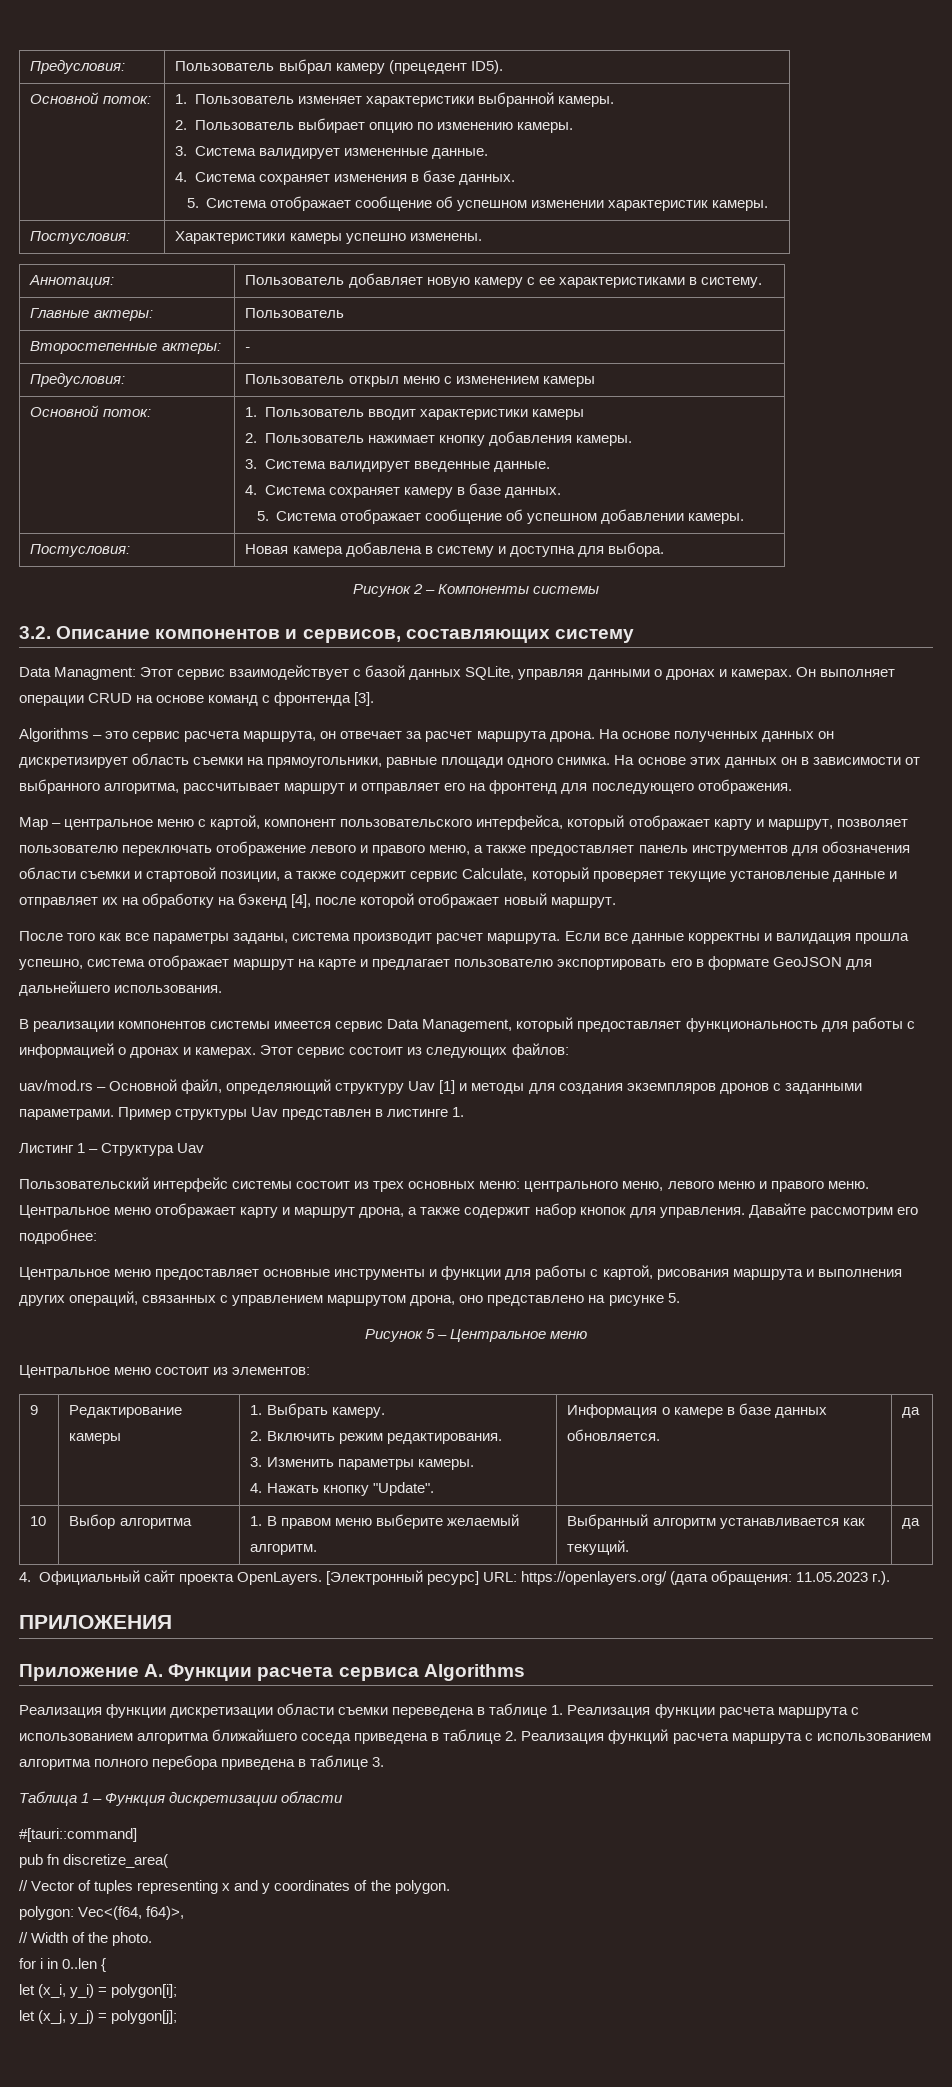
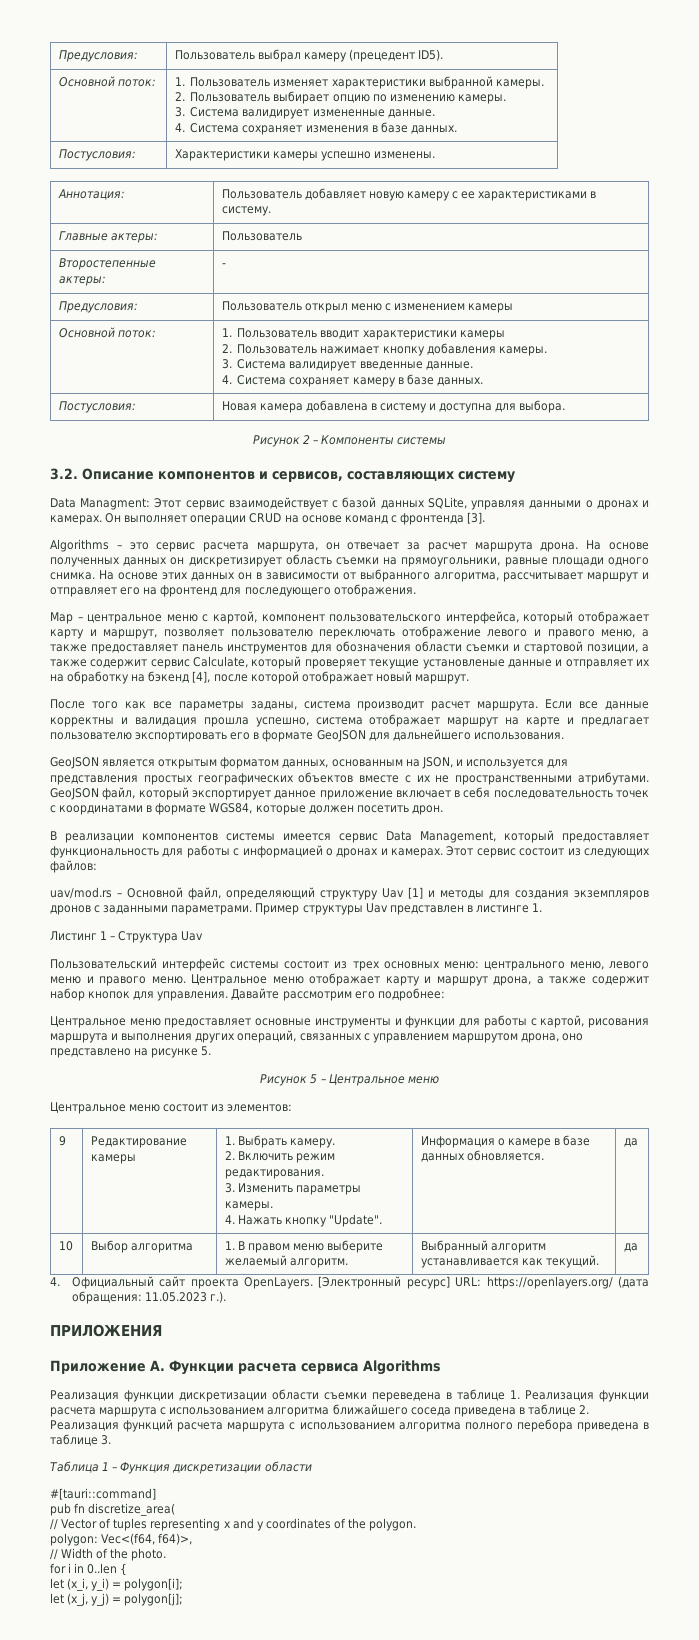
  Основной поток: | 1. Пользователь изменяет характеристики выбранной камеры.
  2. Пользователь выбирает опцию по изменению камеры.
  3. Система валидирует измененные данные.
  4. Система сохраняет изменения в базе данных.
- 5. Система отображает сообщение об успешном изменении характеристик камеры.
  Основной поток: | 1. Пользователь вводит характеристики камеры
  2. Пользователь нажимает кнопку добавления камеры.
  3. Система валидирует введенные данные.
  4. Система сохраняет камеру в базе данных.
- 5. Система отображает сообщение об успешном добавлении камеры.
+ GeoJSON является открытым форматом данных, основанным на JSON, и используется для представления простых географических объектов вместе с их не пространственными атрибутами. GeoJSON файл, который экспортирует данное приложение включает в себя последовательность точек с координатами в формате WGS84, которые должен посетить дрон.

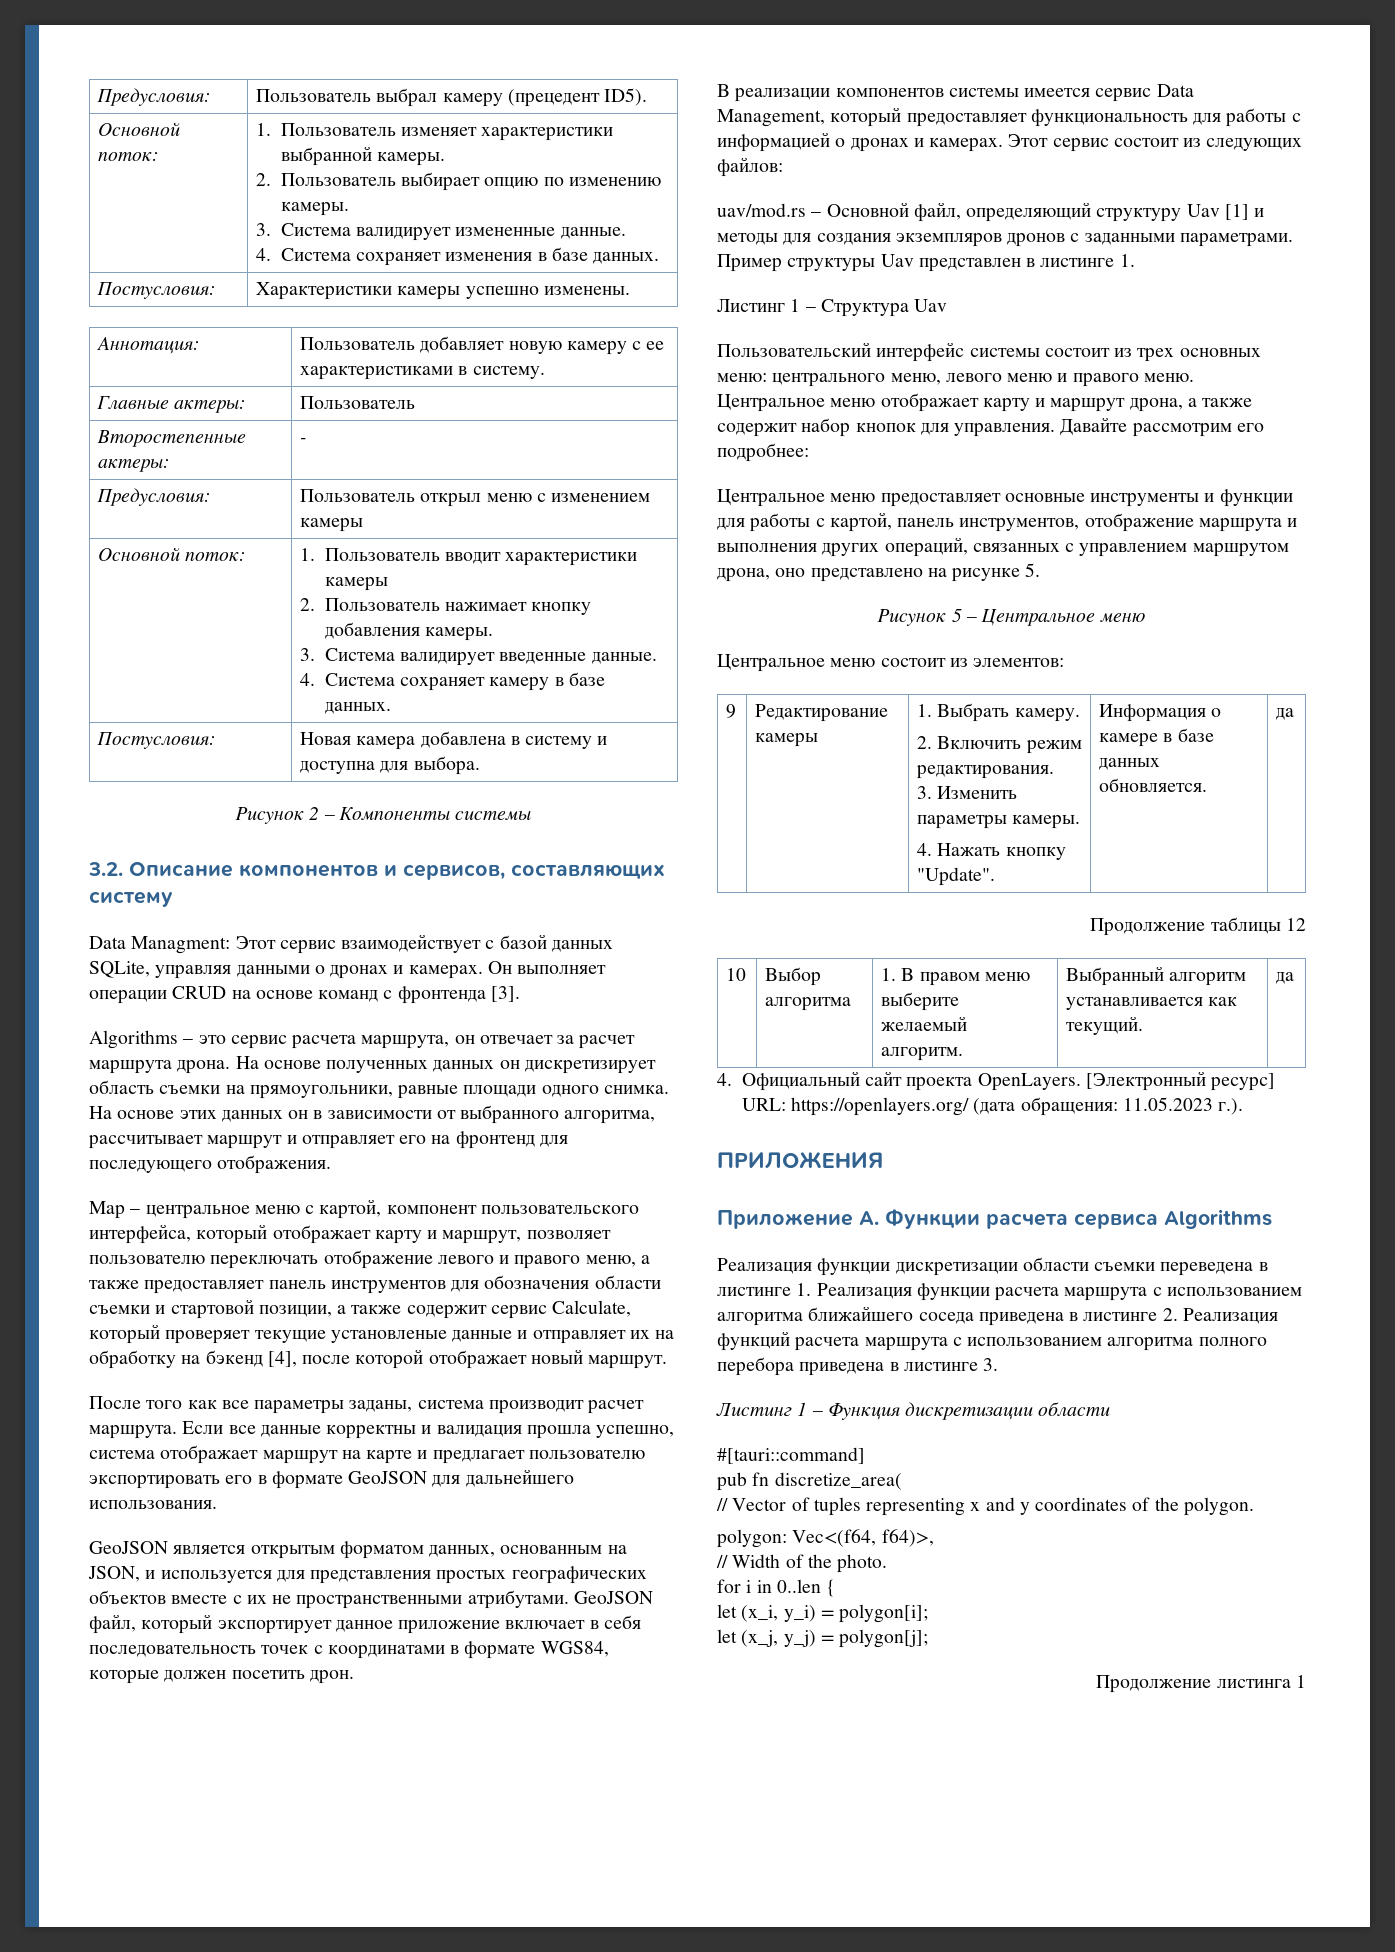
- Центральное меню предоставляет основные инструменты и функции для работы с картой, рисования маршрута и выполнения других операций, связанных с управлением маршрутом дрона, оно представлено на рисунке 5.
+ Центральное меню предоставляет основные инструменты и функции для работы с картой, панель инструментов, отображение маршрута и выполнения других операций, связанных с управлением маршрутом дрона, оно представлено на рисунке 5.
+ Продолжение таблицы 12
- Реализация функции дискретизации области съемки переведена в таблице 1. Реализация функции расчета маршрута с использованием алгоритма ближайшего соседа приведена в таблице 2. Реализация функций расчета маршрута с использованием алгоритма полного перебора приведена в таблице 3.
+ Реализация функции дискретизации области съемки переведена в листинге 1. Реализация функции расчета маршрута с использованием алгоритма ближайшего соседа приведена в листинге 2. Реализация функций расчета маршрута с использованием алгоритма полного перебора приведена в листинге 3.
- Таблица 1 – Функция дискретизации области
+ Листинг 1 – Функция дискретизации области
+ Продолжение листинга 1

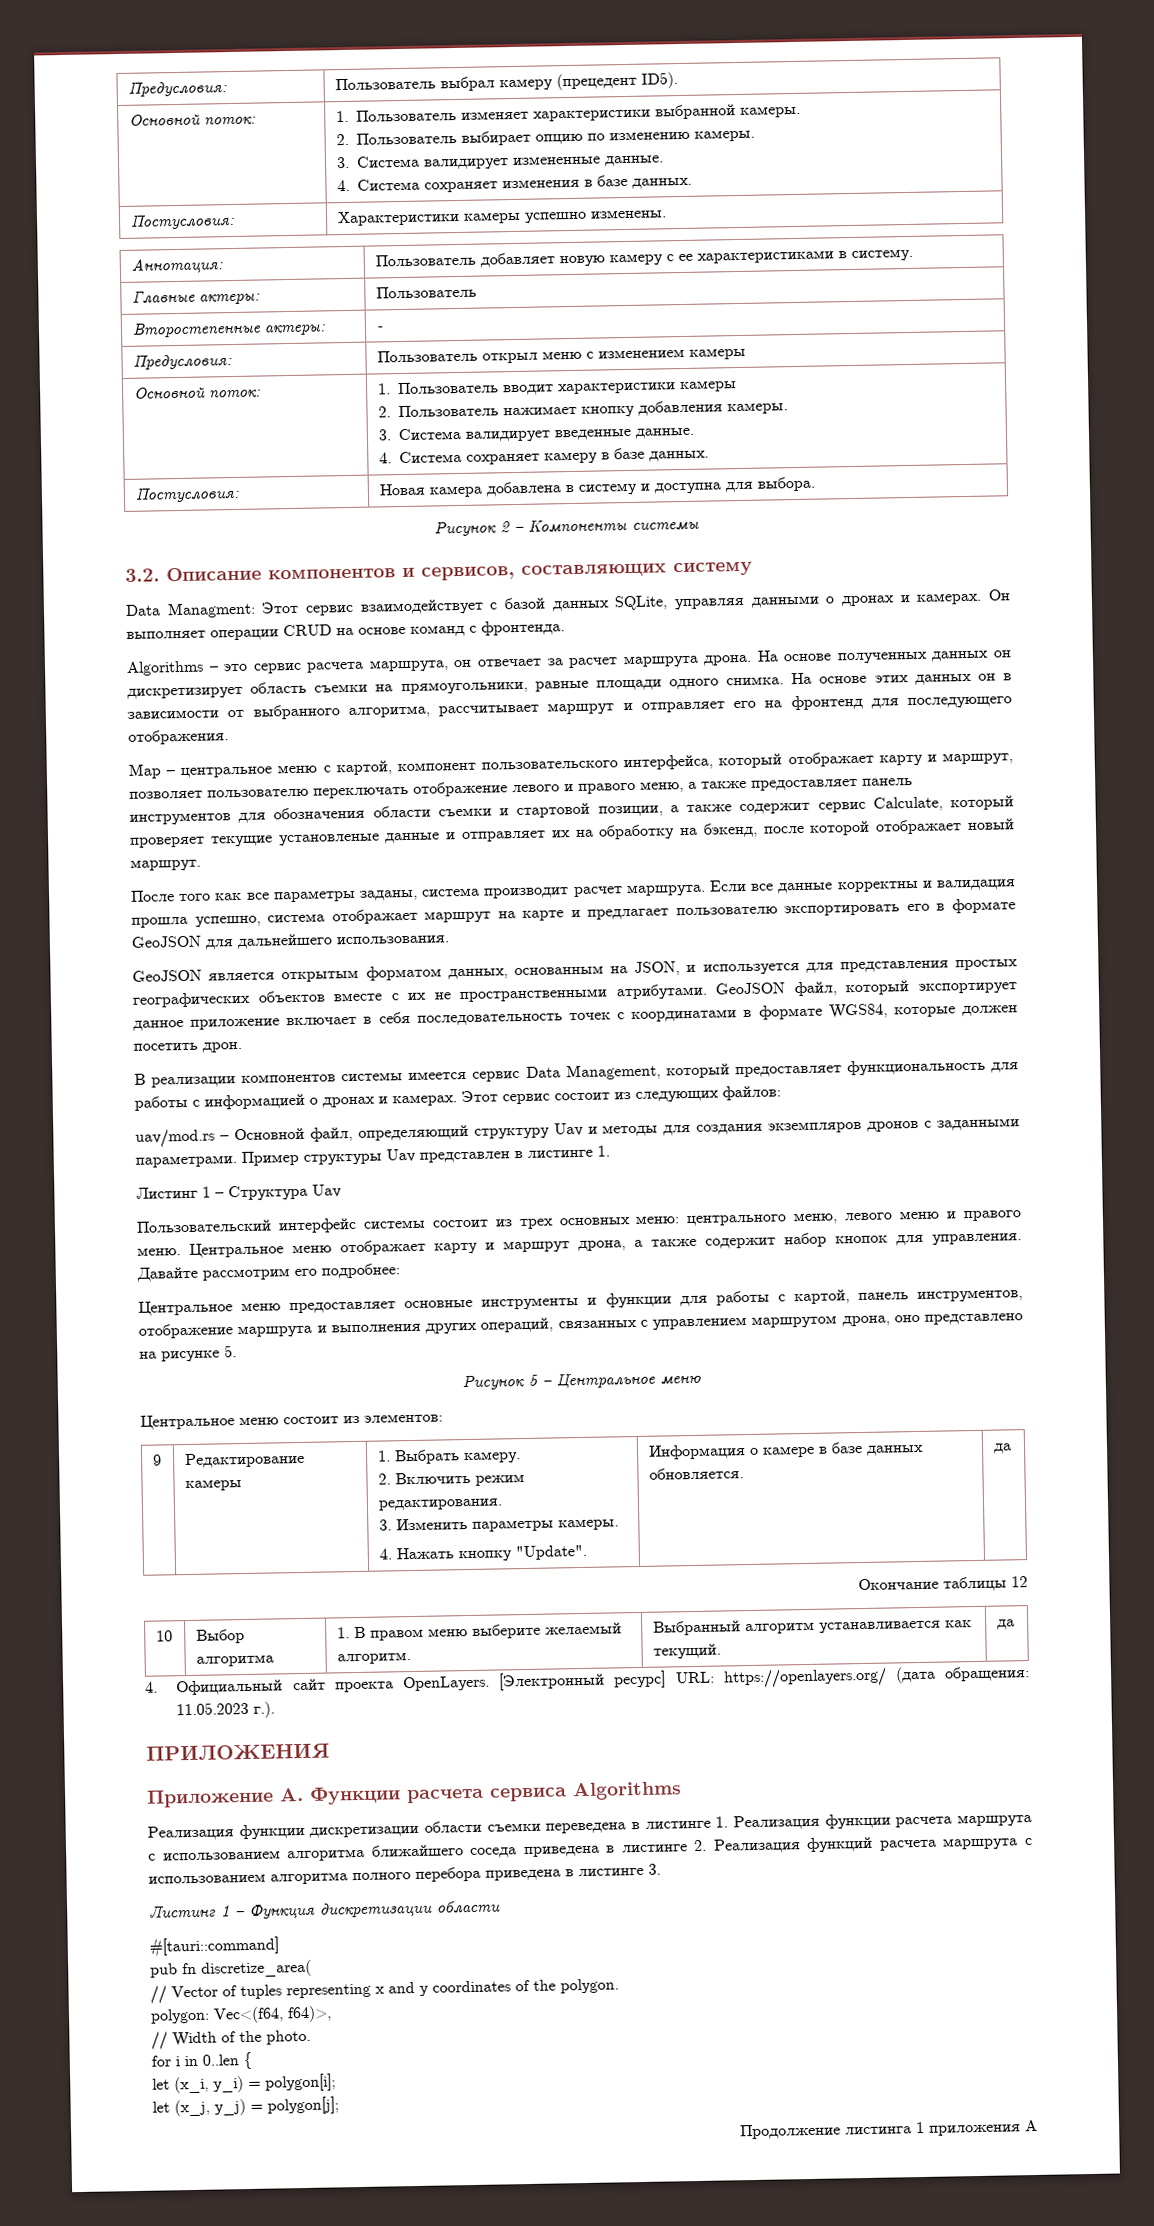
- Он выполняет операции CRUD на основе команд с фронтенда [3].
+ Он выполняет операции CRUD на основе команд с фронтенда.
- Map – центральное меню с картой, компонент пользовательского интерфейса, который отображает карту и маршрут, позволяет пользователю переключать отображение левого и правого меню, а также предоставляет панель инструментов для обозначения области съемки и стартовой позиции, а также содержит сервис Calculate, который проверяет текущие установленые данные и отправляет их на обработку на бэкенд [4], после которой отображает новый маршрут.
+ Map – центральное меню с картой, компонент пользовательского интерфейса, который отображает карту и маршрут, позволяет пользователю переключать отображение левого и правого меню, а также предоставляет панель инструментов для обозначения области съемки и стартовой позиции, а также содержит сервис Calculate, который проверяет текущие установленые данные и отправляет их на обработку на бэкенд, после которой отображает новый маршрут.
- uav/mod.rs – Основной файл, определяющий структуру Uav [1] и методы для создания экземпляров дронов с заданными параметрами.
+ uav/mod.rs – Основной файл, определяющий структуру Uav и методы для создания экземпляров дронов с заданными параметрами.
- Продолжение таблицы 12
+ Окончание таблицы 12
- Продолжение листинга 1
+ Продолжение листинга 1 приложения А

